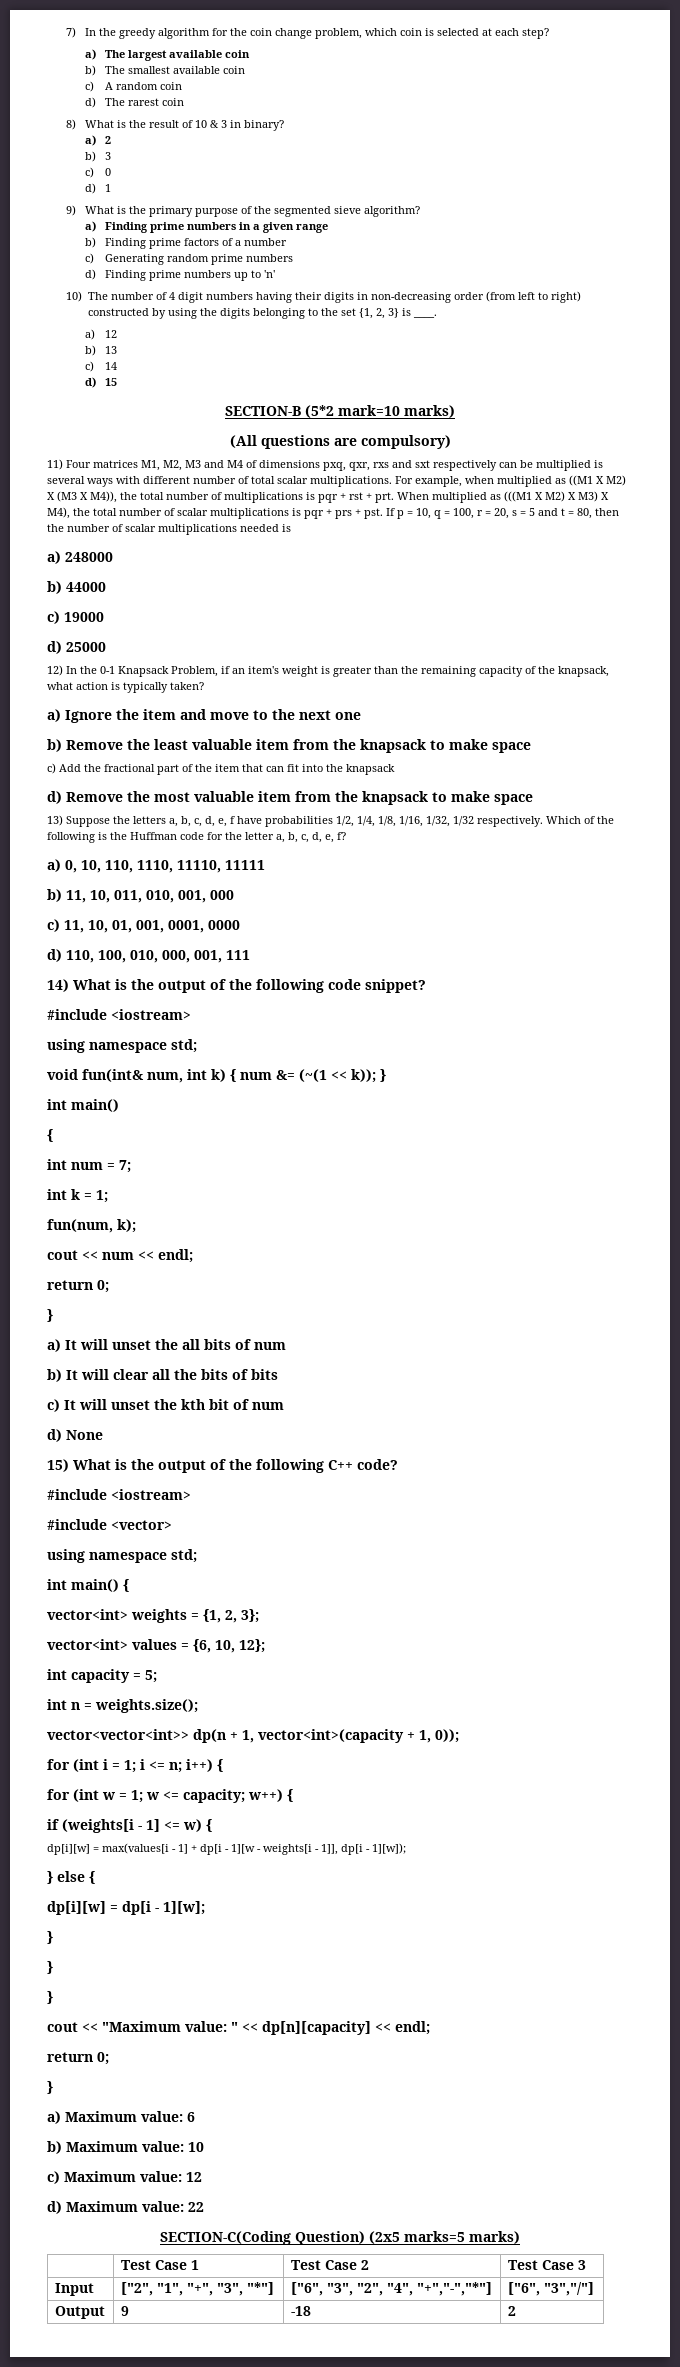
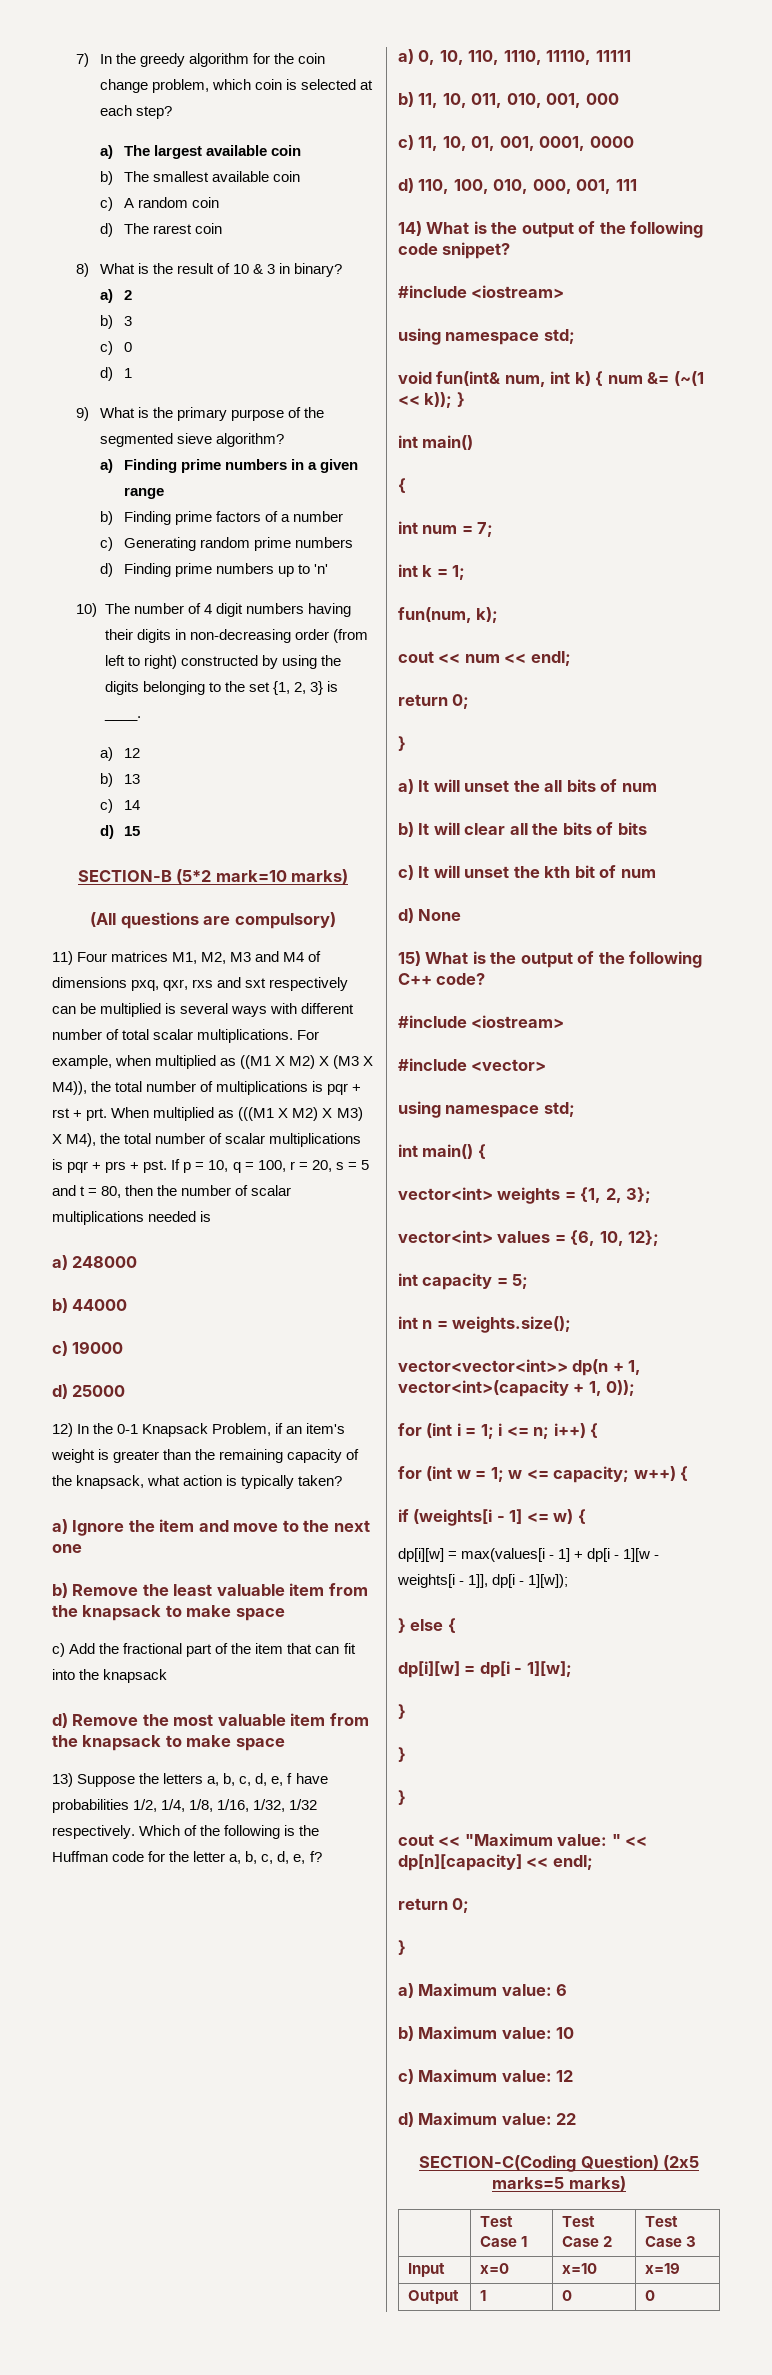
- Input | ["2", "1", "+", "3", "*"] | ["6", "3", "2", "4", "+","-","*"] | ["6", "3","/"]
- Output | 9 | -18 | 2
+ Input | x=0 | x=10 | x=19
+ Output | 1 | 0 | 0

